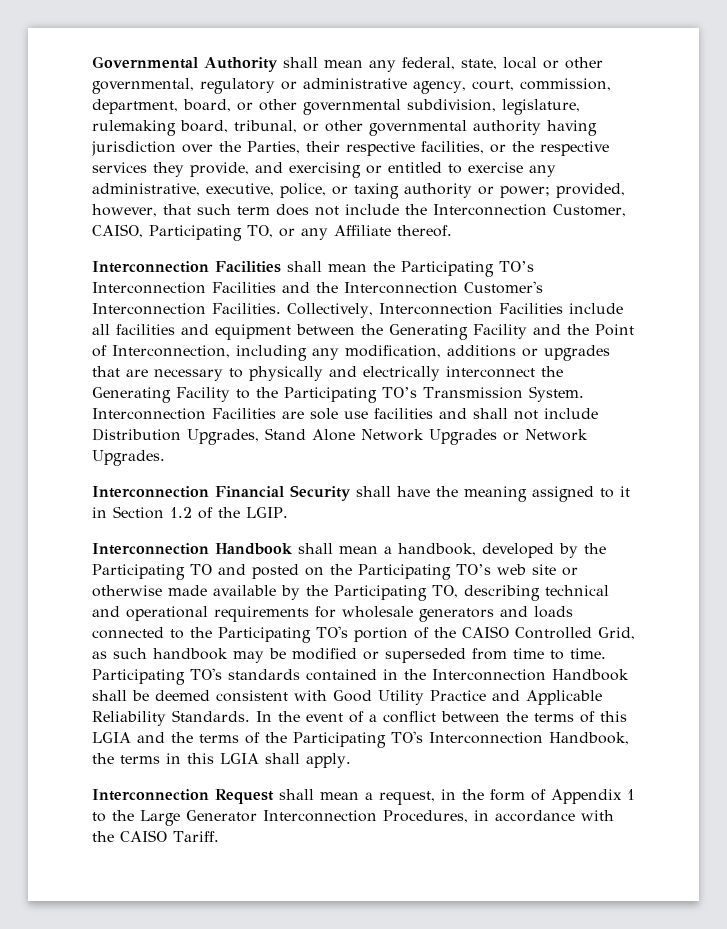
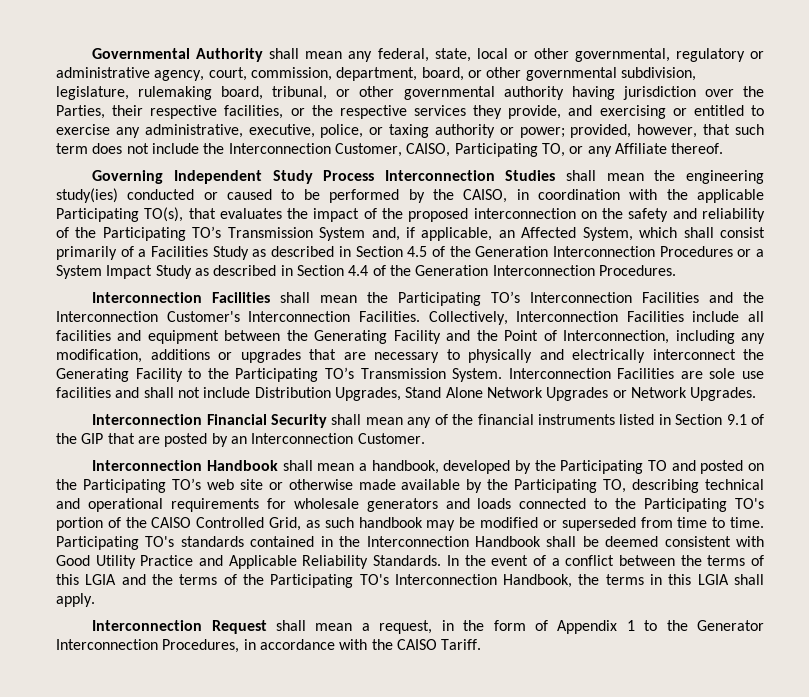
+ Governing Independent Study Process Interconnection Studies shall mean the engineering study(ies) conducted or caused to be performed by the CAISO, in coordination with the applicable Participating TO(s), that evaluates the impact of the proposed interconnection on the safety and reliability of the Participating TO’s Transmission System and, if applicable, an Affected System, which shall consist primarily of a Facilities Study as described in Section 4.5 of the Generation Interconnection Procedures or a System Impact Study as described in Section 4.4 of the Generation Interconnection Procedures.
- Interconnection Financial Security shall have the meaning assigned to it in Section 1.2 of the LGIP.
+ Interconnection Financial Security shall mean any of the financial instruments listed in Section 9.1 of the GIP that are posted by an Interconnection Customer.
- Interconnection Request shall mean a request, in the form of Appendix 1 to the Large Generator Interconnection Procedures, in accordance with the CAISO Tariff.
+ Interconnection Request shall mean a request, in the form of Appendix 1 to the Generator Interconnection Procedures, in accordance with the CAISO Tariff.

